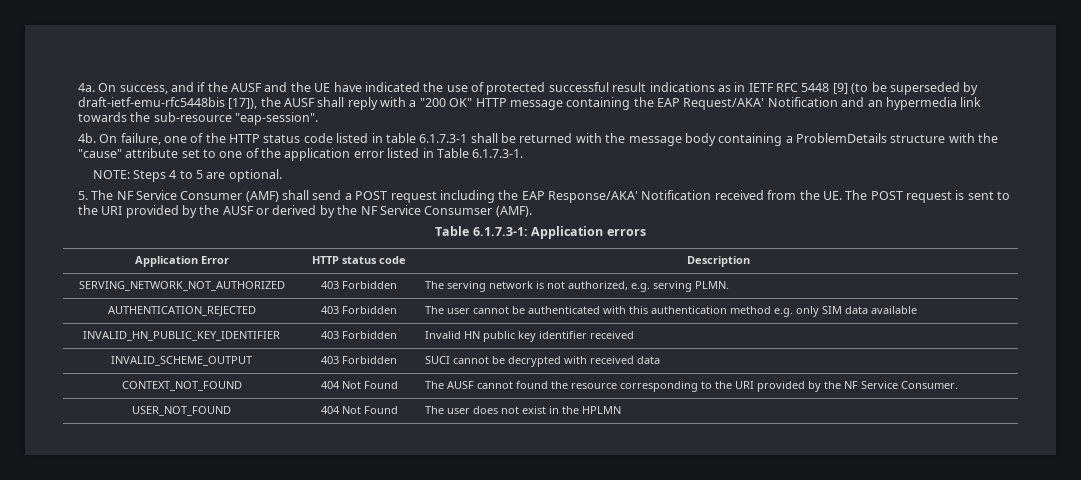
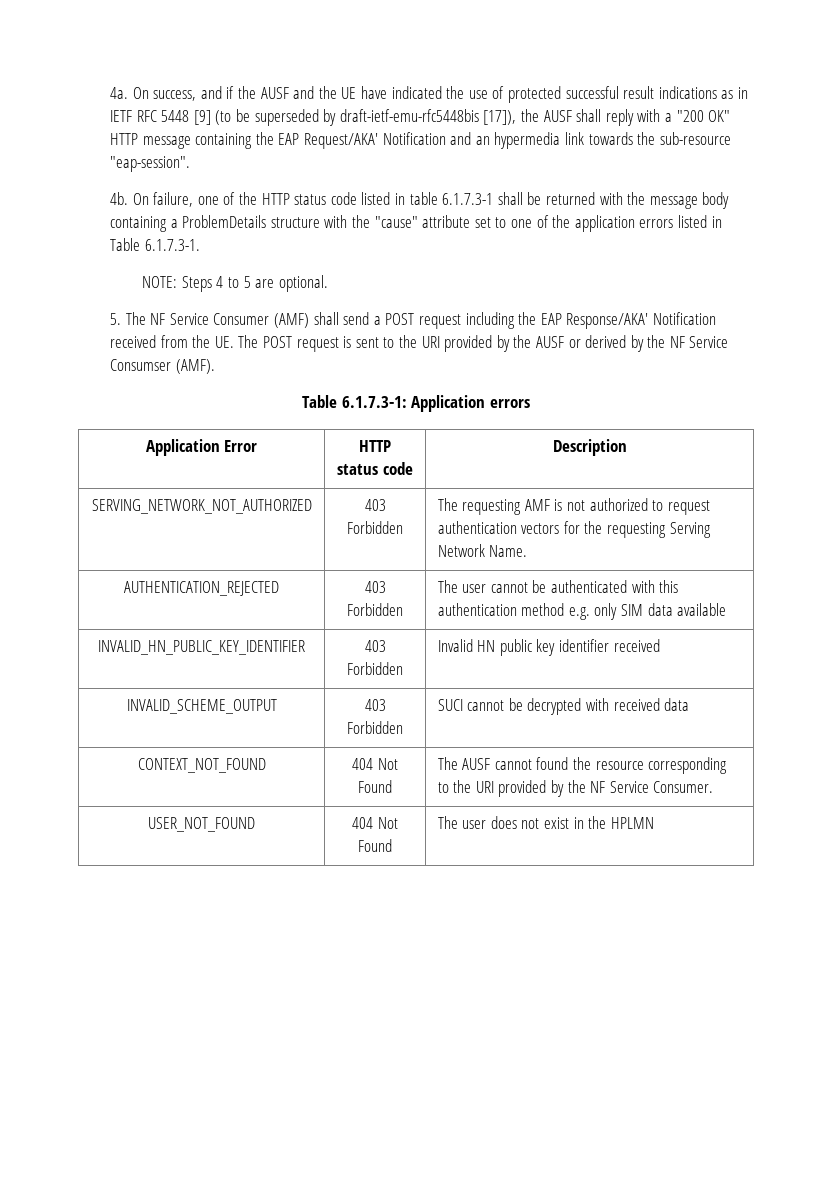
- On failure, one of the HTTP status code listed in table 6.1.7.3-1 shall be returned with the message body containing a ProblemDetails structure with the "cause" attribute set to one of the application error listed in Table 6.1.7.3-1.
+ On failure, one of the HTTP status code listed in table 6.1.7.3-1 shall be returned with the message body containing a ProblemDetails structure with the "cause" attribute set to one of the application errors listed in Table 6.1.7.3-1.
- SERVING_NETWORK_NOT_AUTHORIZED | 403 Forbidden | The serving network is not authorized, e.g. serving PLMN.
+ SERVING_NETWORK_NOT_AUTHORIZED | 403 Forbidden | The requesting AMF is not authorized to request authentication vectors for the requesting Serving Network Name.

